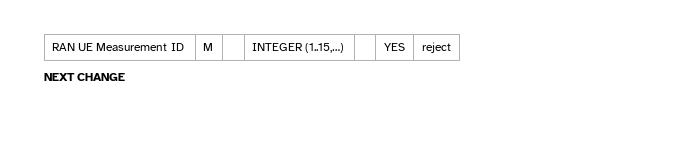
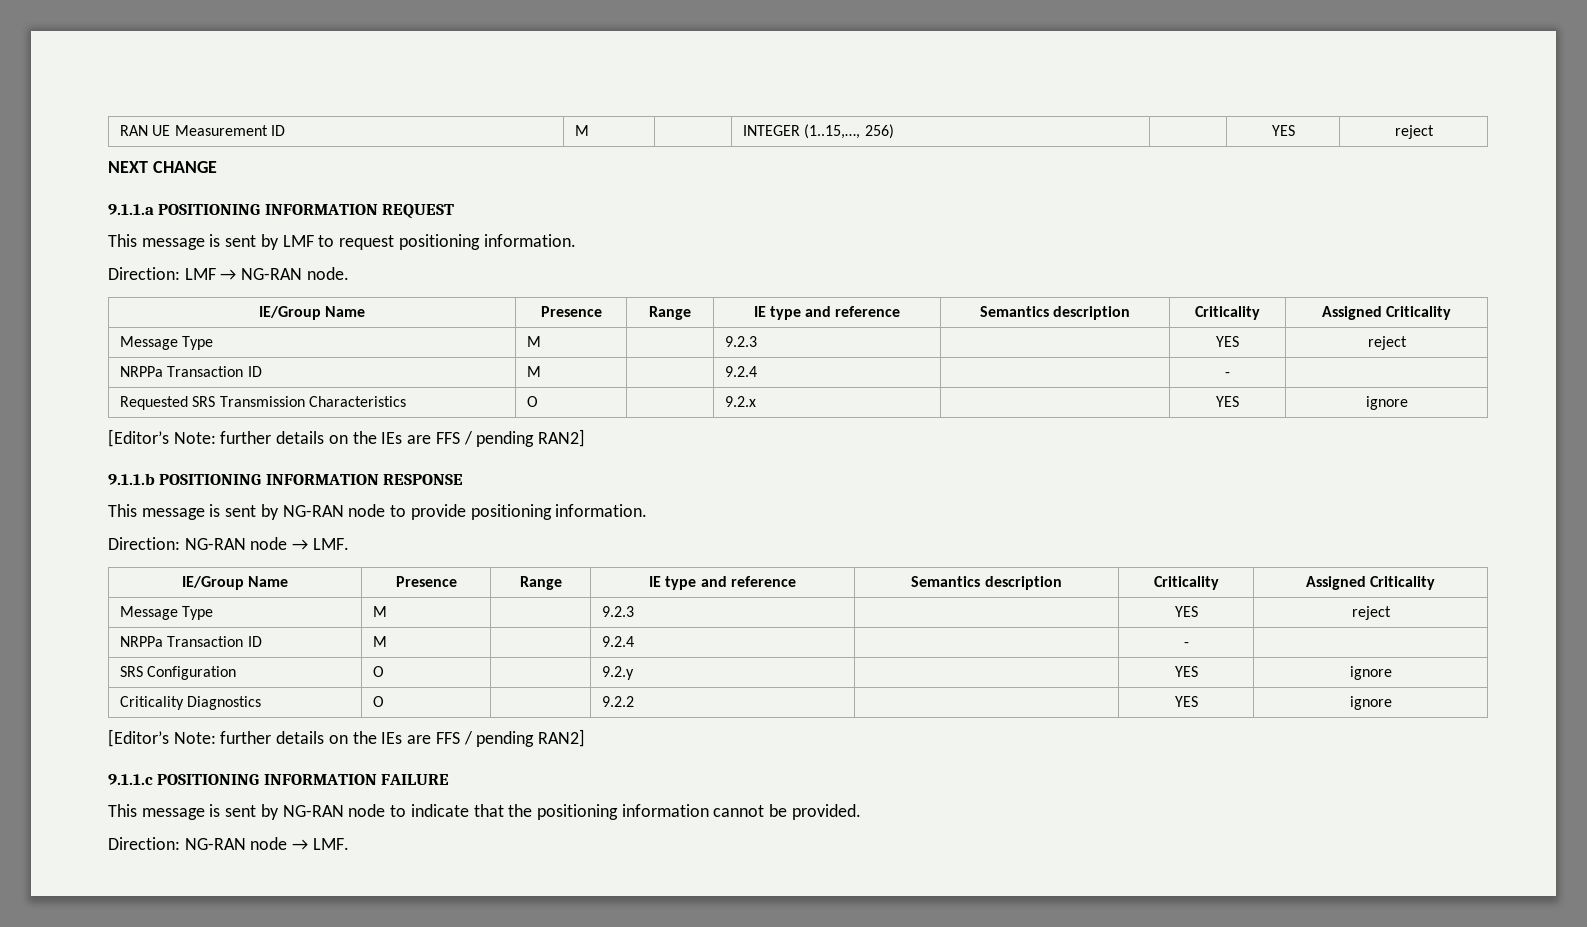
- RAN UE Measurement ID | M | | INTEGER (1..15,…) | | YES | reject
+ RAN UE Measurement ID | M | | INTEGER (1..15,…, 256) | | YES | reject
+ 9.1.1.a POSITIONING INFORMATION REQUEST
+ This message is sent by LMF to request positioning information.
+ Direction: LMF → NG-RAN node.
+ IE/Group Name | Presence | Range | IE type and reference | Semantics description | Criticality | Assigned Criticality
+ Message Type | M | | 9.2.3 | | YES | reject
+ NRPPa Transaction ID | M | | 9.2.4 | | - |
+ Requested SRS Transmission Characteristics | O | | 9.2.x | | YES | ignore
+ [Editor’s Note: further details on the IEs are FFS / pending RAN2]
+ 9.1.1.b POSITIONING INFORMATION RESPONSE
+ This message is sent by NG-RAN node to provide positioning information.
+ Direction: NG-RAN node → LMF.
+ IE/Group Name | Presence | Range | IE type and reference | Semantics description | Criticality | Assigned Criticality
+ Message Type | M | | 9.2.3 | | YES | reject
+ NRPPa Transaction ID | M | | 9.2.4 | | - |
+ SRS Configuration | O | | 9.2.y | | YES | ignore
+ Criticality Diagnostics | O | | 9.2.2 | | YES | ignore
+ [Editor’s Note: further details on the IEs are FFS / pending RAN2]
+ 9.1.1.c POSITIONING INFORMATION FAILURE
+ This message is sent by NG-RAN node to indicate that the positioning information cannot be provided.
+ Direction: NG-RAN node → LMF.

